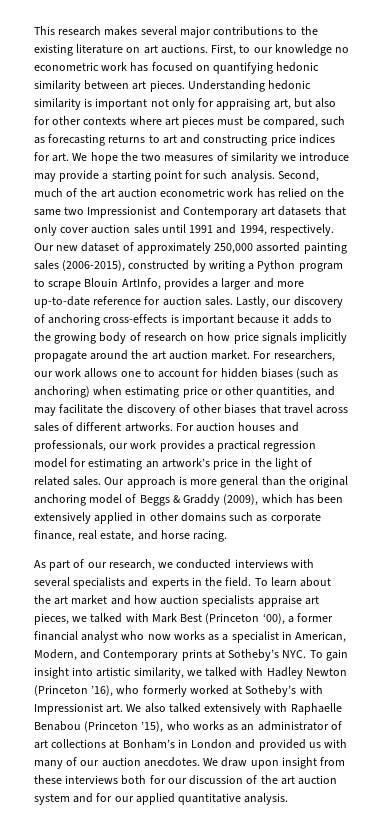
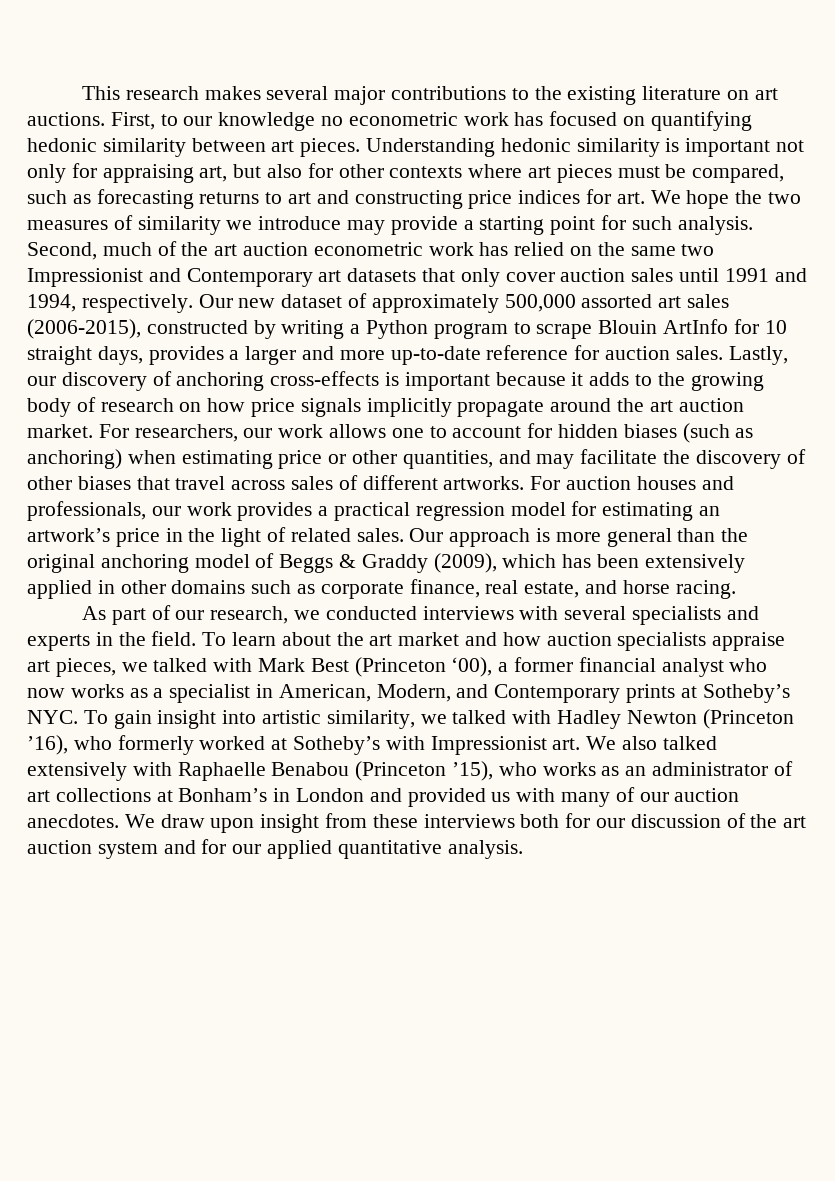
- Our new dataset of approximately 250,000 assorted painting sales (2006-2015), constructed by writing a Python program to scrape Blouin ArtInfo, provides a larger and more up-to-date reference for auction sales.
+ Our new dataset of approximately 500,000 assorted art sales (2006-2015), constructed by writing a Python program to scrape Blouin ArtInfo for 10 straight days, provides a larger and more up-to-date reference for auction sales.

